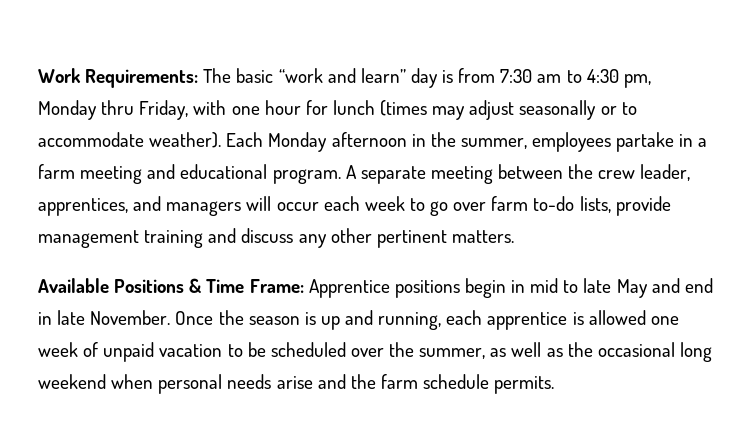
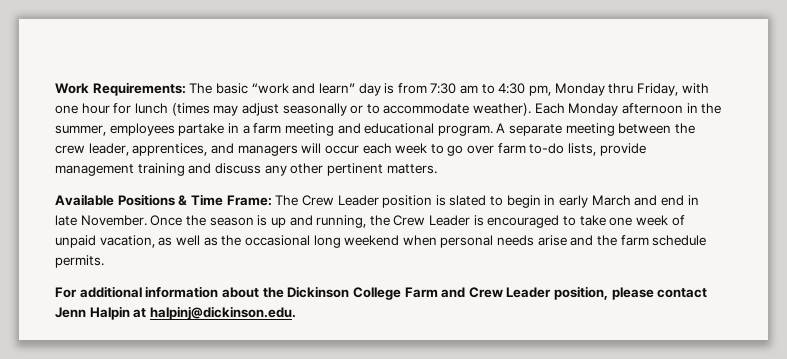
- Available Positions & Time Frame: Apprentice positions begin in mid to late May and end in late November.
+ Available Positions & Time Frame: The Crew Leader position is slated to begin in early March and end in late November.
- Once the season is up and running, each apprentice is allowed one week of unpaid vacation to be scheduled over the summer, as well as the occasional long weekend when personal needs arise and the farm schedule permits.
+ Once the season is up and running, the Crew Leader is encouraged to take one week of unpaid vacation, as well as the occasional long weekend when personal needs arise and the farm schedule permits.
+ For additional information about the Dickinson College Farm and Crew Leader position, please contact Jenn Halpin at halpinj@dickinson.edu.

